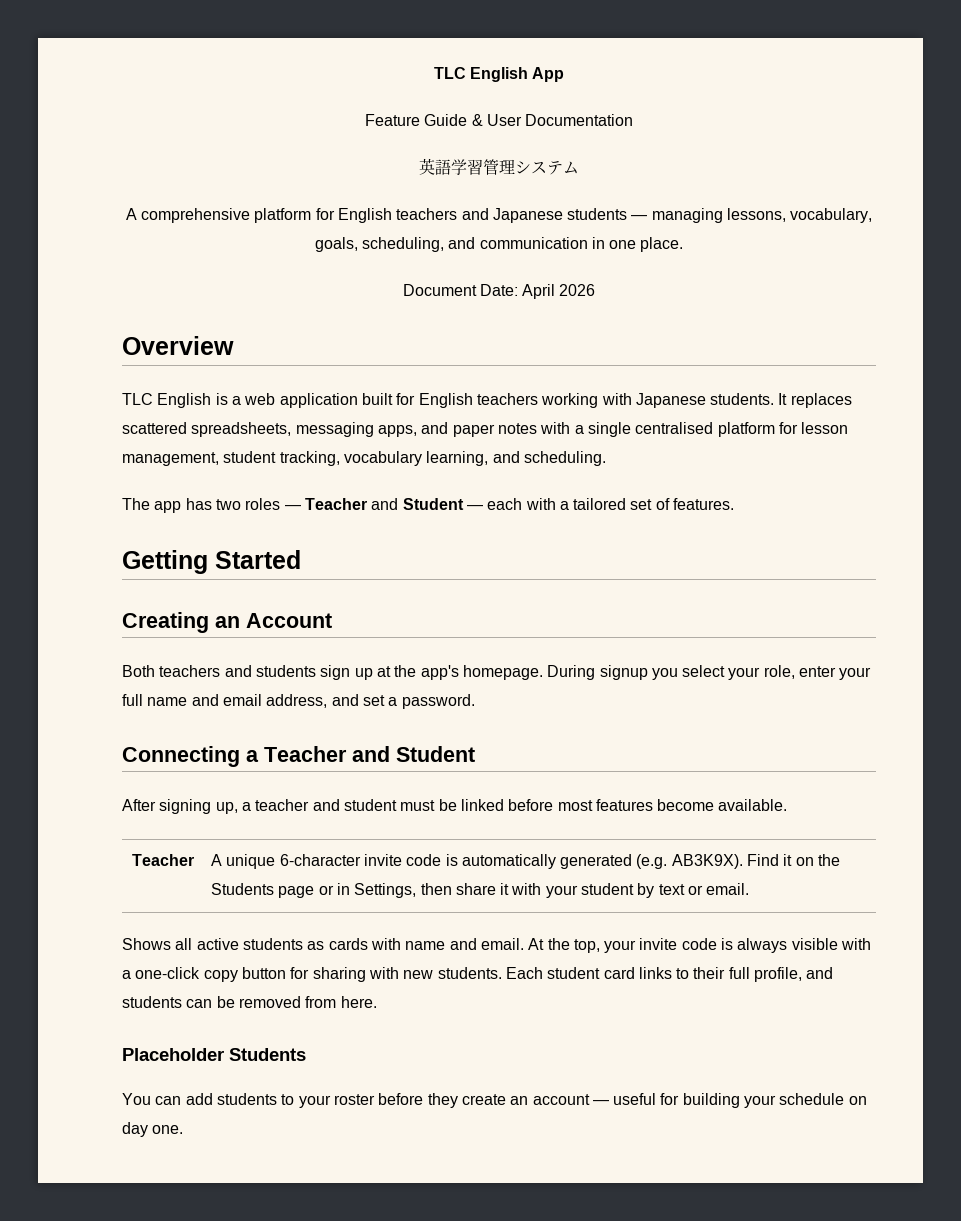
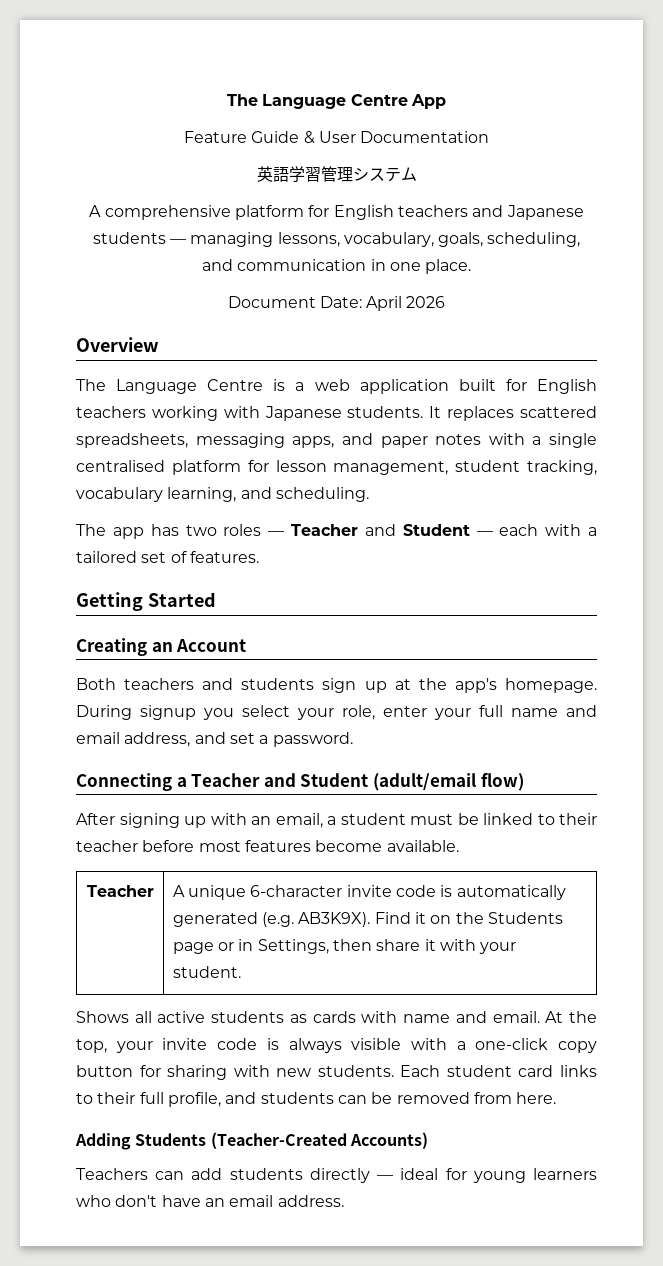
- TLC English App
+ The Language Centre App
- TLC English is a web application built for English teachers working with Japanese students.
+ The Language Centre is a web application built for English teachers working with Japanese students.
- Connecting a Teacher and Student
+ Connecting a Teacher and Student (adult/email flow)
- After signing up, a teacher and student must be linked before most features become available.
+ After signing up with an email, a student must be linked to their teacher before most features become available.
- Teacher | A unique 6-character invite code is automatically generated (e.g. AB3K9X). Find it on the Students page or in Settings, then share it with your student by text or email.
+ Teacher | A unique 6-character invite code is automatically generated (e.g. AB3K9X). Find it on the Students page or in Settings, then share it with your student.
- Placeholder Students
- You can add students to your roster before they create an account — useful for building your schedule on day one.
+ Adding Students (Teacher-Created Accounts)
+ Teachers can add students directly — ideal for young learners who don't have an email address.

